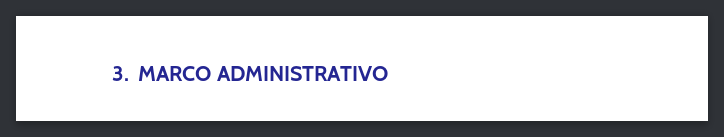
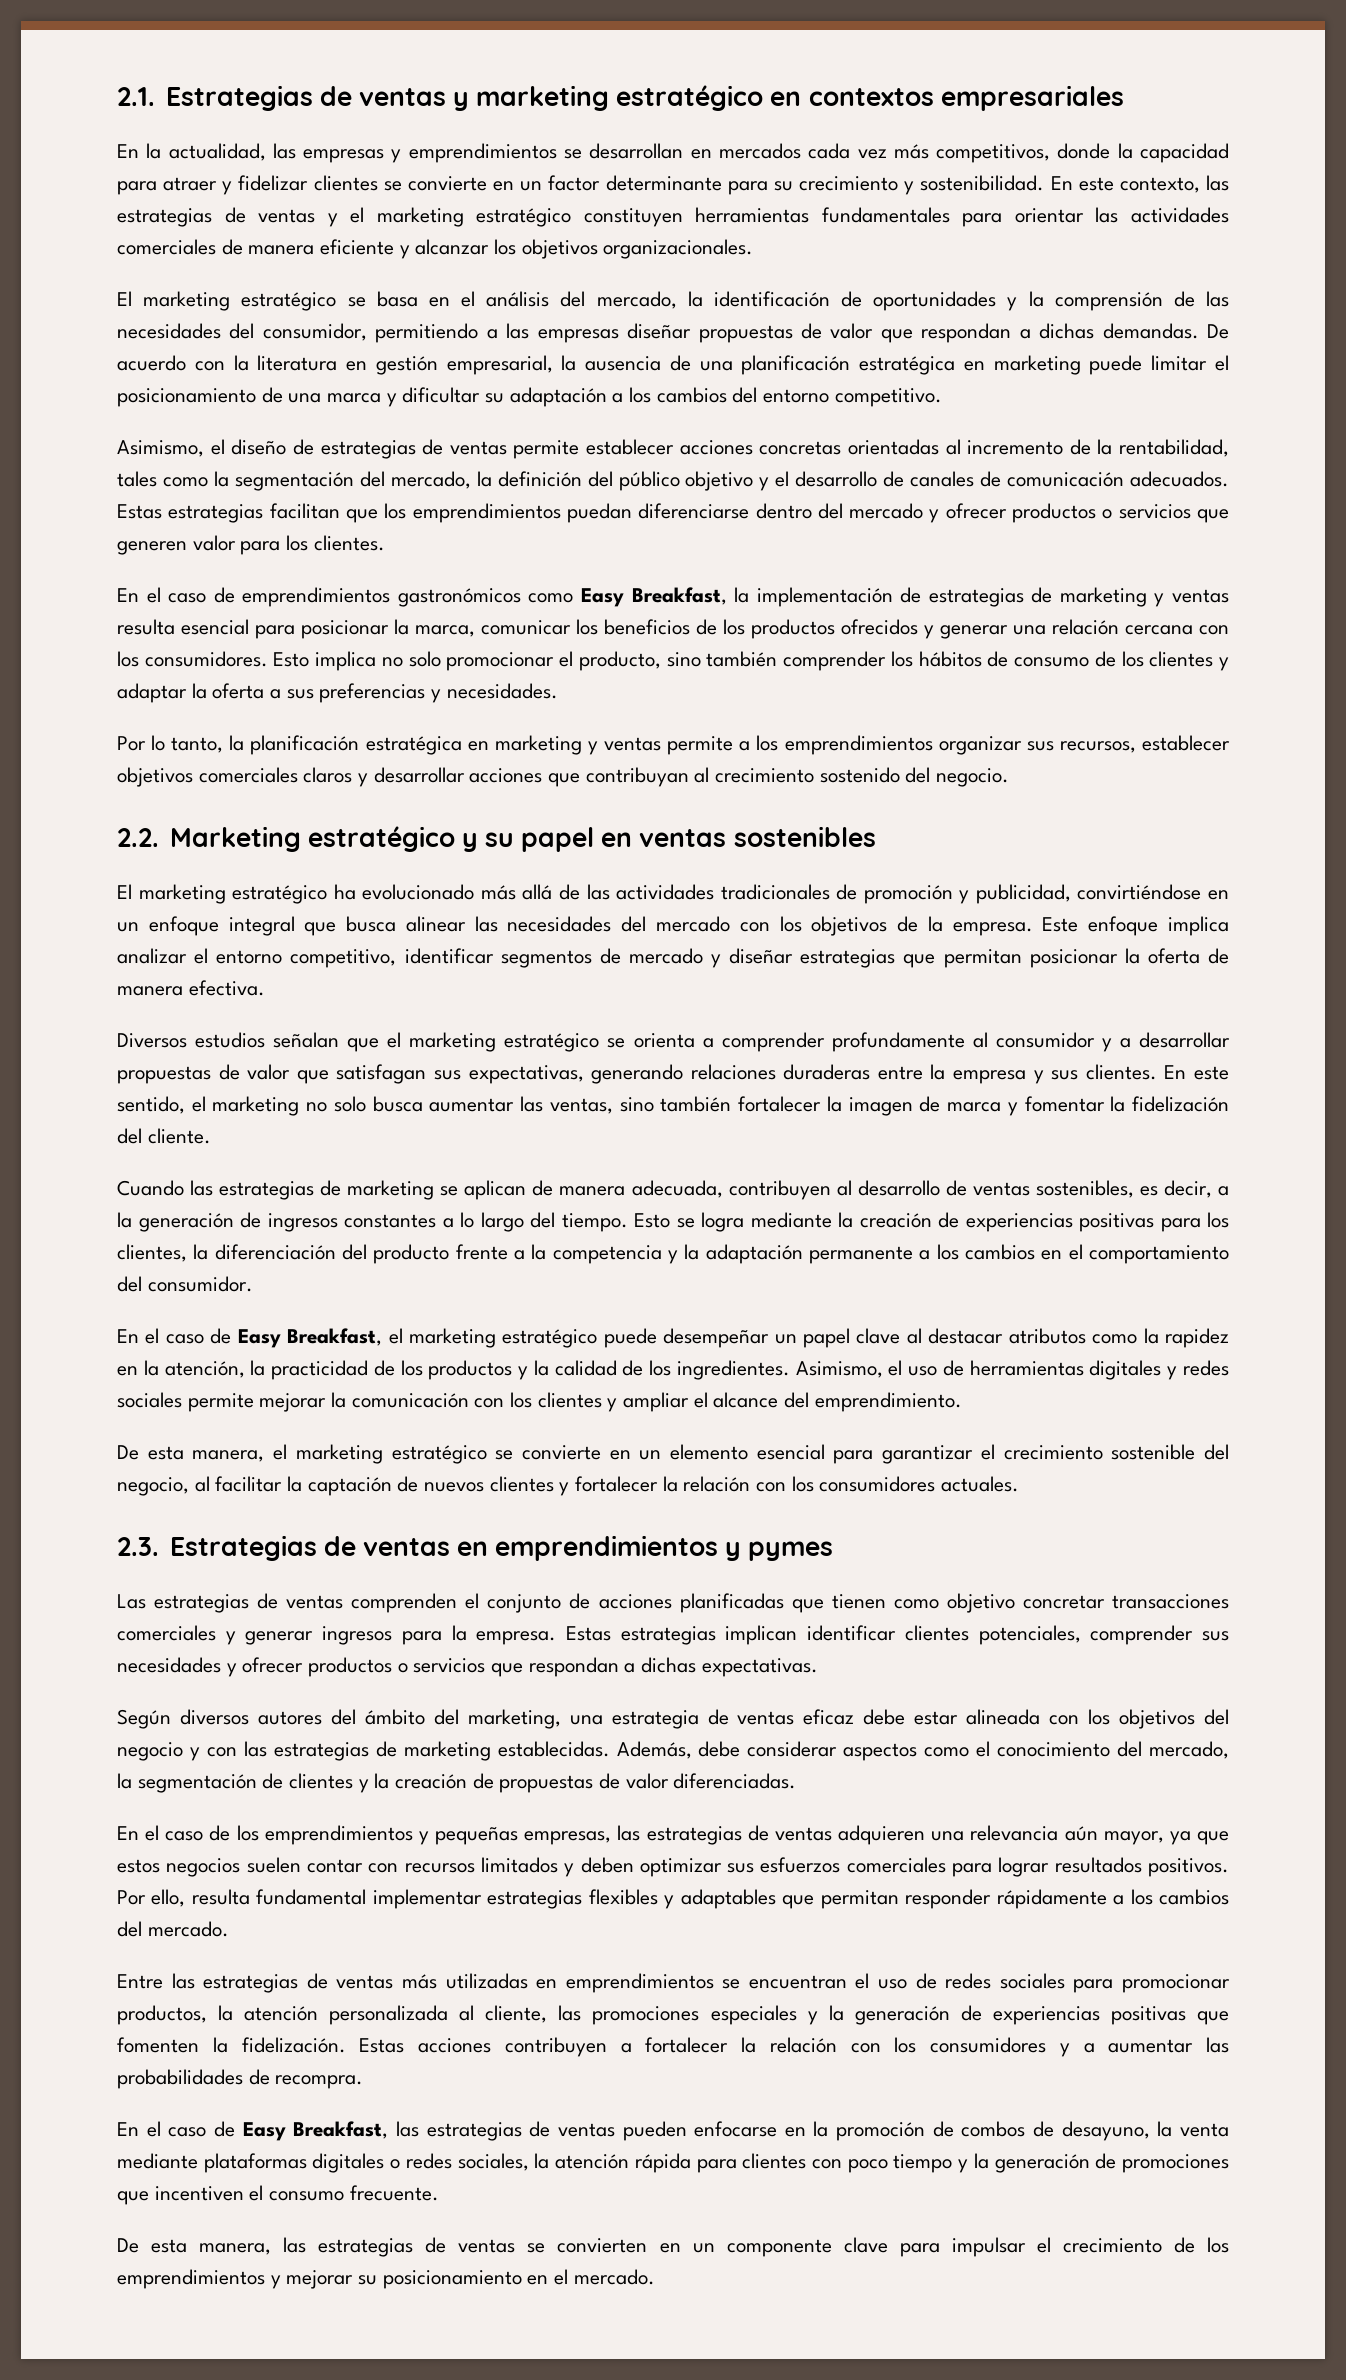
- 3. MARCO ADMINISTRATIVO
+ 2.1. Estrategias de ventas y marketing estratégico en contextos empresariales
+ En la actualidad, las empresas y emprendimientos se desarrollan en mercados cada vez más competitivos, donde la capacidad para atraer y fidelizar clientes se convierte en un factor determinante para su crecimiento y sostenibilidad. En este contexto, las estrategias de ventas y el marketing estratégico constituyen herramientas fundamentales para orientar las actividades comerciales de manera eficiente y alcanzar los objetivos organizacionales.
+ El marketing estratégico se basa en el análisis del mercado, la identificación de oportunidades y la comprensión de las necesidades del consumidor, permitiendo a las empresas diseñar propuestas de valor que respondan a dichas demandas. De acuerdo con la literatura en gestión empresarial, la ausencia de una planificación estratégica en marketing puede limitar el posicionamiento de una marca y dificultar su adaptación a los cambios del entorno competitivo.
+ Asimismo, el diseño de estrategias de ventas permite establecer acciones concretas orientadas al incremento de la rentabilidad, tales como la segmentación del mercado, la definición del público objetivo y el desarrollo de canales de comunicación adecuados. Estas estrategias facilitan que los emprendimientos puedan diferenciarse dentro del mercado y ofrecer productos o servicios que generen valor para los clientes.
+ En el caso de emprendimientos gastronómicos como Easy Breakfast, la implementación de estrategias de marketing y ventas resulta esencial para posicionar la marca, comunicar los beneficios de los productos ofrecidos y generar una relación cercana con los consumidores. Esto implica no solo promocionar el producto, sino también comprender los hábitos de consumo de los clientes y adaptar la oferta a sus preferencias y necesidades.
+ Por lo tanto, la planificación estratégica en marketing y ventas permite a los emprendimientos organizar sus recursos, establecer objetivos comerciales claros y desarrollar acciones que contribuyan al crecimiento sostenido del negocio.
+ 2.2. Marketing estratégico y su papel en ventas sostenibles
+ El marketing estratégico ha evolucionado más allá de las actividades tradicionales de promoción y publicidad, convirtiéndose en un enfoque integral que busca alinear las necesidades del mercado con los objetivos de la empresa. Este enfoque implica analizar el entorno competitivo, identificar segmentos de mercado y diseñar estrategias que permitan posicionar la oferta de manera efectiva.
+ Diversos estudios señalan que el marketing estratégico se orienta a comprender profundamente al consumidor y a desarrollar propuestas de valor que satisfagan sus expectativas, generando relaciones duraderas entre la empresa y sus clientes. En este sentido, el marketing no solo busca aumentar las ventas, sino también fortalecer la imagen de marca y fomentar la fidelización del cliente.
+ Cuando las estrategias de marketing se aplican de manera adecuada, contribuyen al desarrollo de ventas sostenibles, es decir, a la generación de ingresos constantes a lo largo del tiempo. Esto se logra mediante la creación de experiencias positivas para los clientes, la diferenciación del producto frente a la competencia y la adaptación permanente a los cambios en el comportamiento del consumidor.
+ En el caso de Easy Breakfast, el marketing estratégico puede desempeñar un papel clave al destacar atributos como la rapidez en la atención, la practicidad de los productos y la calidad de los ingredientes. Asimismo, el uso de herramientas digitales y redes sociales permite mejorar la comunicación con los clientes y ampliar el alcance del emprendimiento.
+ De esta manera, el marketing estratégico se convierte en un elemento esencial para garantizar el crecimiento sostenible del negocio, al facilitar la captación de nuevos clientes y fortalecer la relación con los consumidores actuales.
+ 2.3. Estrategias de ventas en emprendimientos y pymes
+ Las estrategias de ventas comprenden el conjunto de acciones planificadas que tienen como objetivo concretar transacciones comerciales y generar ingresos para la empresa. Estas estrategias implican identificar clientes potenciales, comprender sus necesidades y ofrecer productos o servicios que respondan a dichas expectativas.
+ Según diversos autores del ámbito del marketing, una estrategia de ventas eficaz debe estar alineada con los objetivos del negocio y con las estrategias de marketing establecidas. Además, debe considerar aspectos como el conocimiento del mercado, la segmentación de clientes y la creación de propuestas de valor diferenciadas.
+ En el caso de los emprendimientos y pequeñas empresas, las estrategias de ventas adquieren una relevancia aún mayor, ya que estos negocios suelen contar con recursos limitados y deben optimizar sus esfuerzos comerciales para lograr resultados positivos. Por ello, resulta fundamental implementar estrategias flexibles y adaptables que permitan responder rápidamente a los cambios del mercado.
+ Entre las estrategias de ventas más utilizadas en emprendimientos se encuentran el uso de redes sociales para promocionar productos, la atención personalizada al cliente, las promociones especiales y la generación de experiencias positivas que fomenten la fidelización. Estas acciones contribuyen a fortalecer la relación con los consumidores y a aumentar las probabilidades de recompra.
+ En el caso de Easy Breakfast, las estrategias de ventas pueden enfocarse en la promoción de combos de desayuno, la venta mediante plataformas digitales o redes sociales, la atención rápida para clientes con poco tiempo y la generación de promociones que incentiven el consumo frecuente.
+ De esta manera, las estrategias de ventas se convierten en un componente clave para impulsar el crecimiento de los emprendimientos y mejorar su posicionamiento en el mercado.

